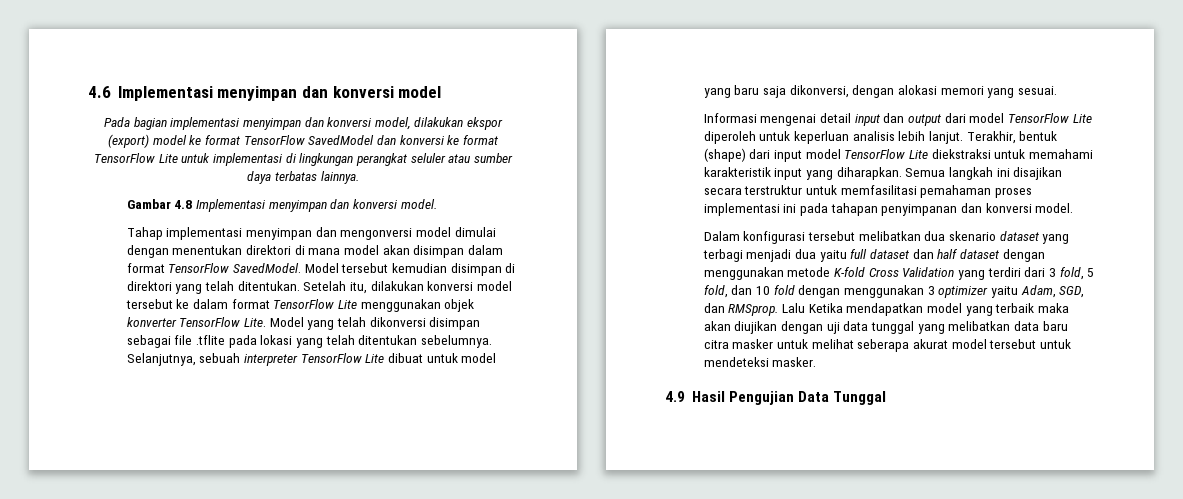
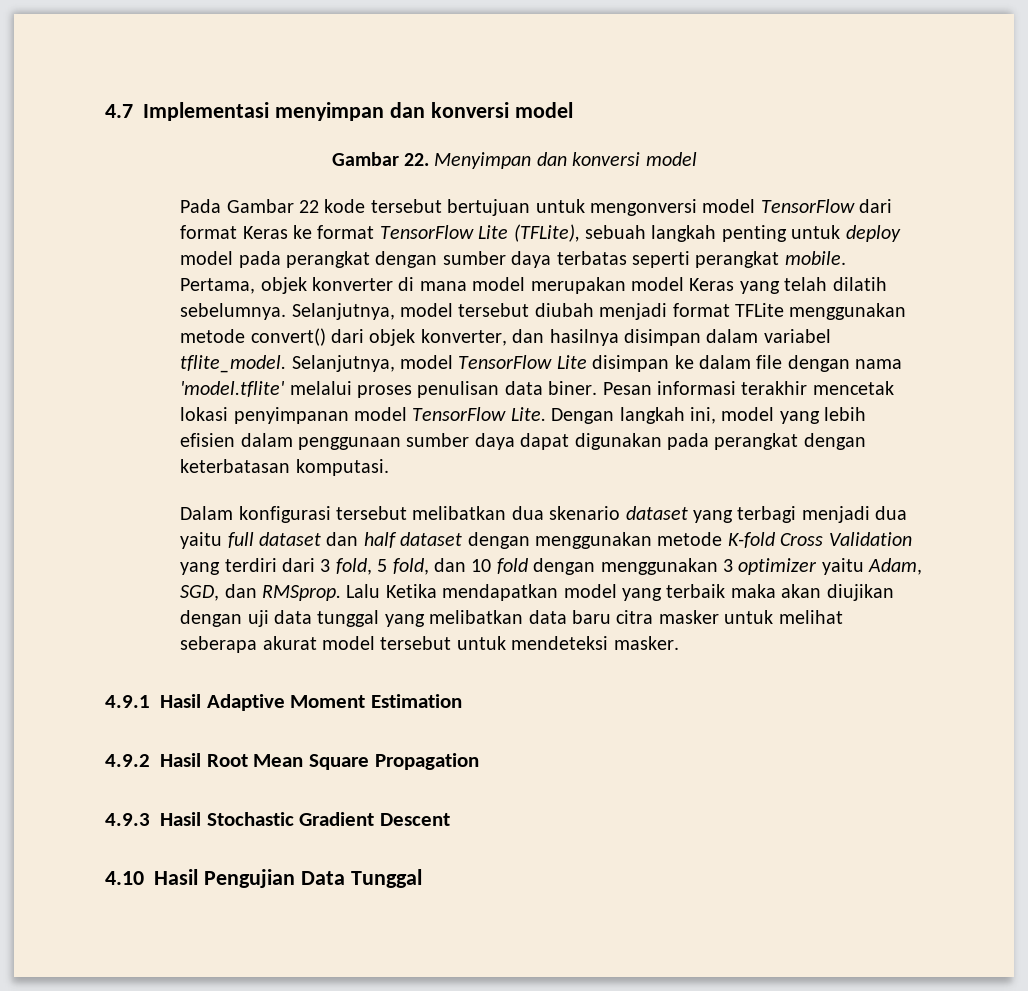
- 4.6 Implementasi menyimpan dan konversi model
+ 4.7 Implementasi menyimpan dan konversi model
- Pada bagian implementasi menyimpan dan konversi model, dilakukan ekspor (export) model ke format TensorFlow SavedModel dan konversi ke format TensorFlow Lite untuk implementasi di lingkungan perangkat seluler atau sumber daya terbatas lainnya.
- Gambar 4.8 Implementasi menyimpan dan konversi model.
- Tahap implementasi menyimpan dan mengonversi model dimulai dengan menentukan direktori di mana model akan disimpan dalam format TensorFlow SavedModel. Model tersebut kemudian disimpan di direktori yang telah ditentukan. Setelah itu, dilakukan konversi model tersebut ke dalam format TensorFlow Lite menggunakan objek konverter TensorFlow Lite. Model yang telah dikonversi disimpan sebagai file .tflite pada lokasi yang telah ditentukan sebelumnya. Selanjutnya, sebuah interpreter TensorFlow Lite dibuat untuk model yang baru saja dikonversi, dengan alokasi memori yang sesuai.
- Informasi mengenai detail input dan output dari model TensorFlow Lite diperoleh untuk keperluan analisis lebih lanjut. Terakhir, bentuk (shape) dari input model TensorFlow Lite diekstraksi untuk memahami karakteristik input yang diharapkan. Semua langkah ini disajikan secara terstruktur untuk memfasilitasi pemahaman proses implementasi ini pada tahapan penyimpanan dan konversi model.
+ Gambar 22. Menyimpan dan konversi model
+ Pada Gambar 22 kode tersebut bertujuan untuk mengonversi model TensorFlow dari format Keras ke format TensorFlow Lite (TFLite), sebuah langkah penting untuk deploy model pada perangkat dengan sumber daya terbatas seperti perangkat mobile. Pertama, objek konverter di mana model merupakan model Keras yang telah dilatih sebelumnya. Selanjutnya, model tersebut diubah menjadi format TFLite menggunakan metode convert() dari objek konverter, dan hasilnya disimpan dalam variabel tflite_model. Selanjutnya, model TensorFlow Lite disimpan ke dalam file dengan nama 'model.tflite' melalui proses penulisan data biner. Pesan informasi terakhir mencetak lokasi penyimpanan model TensorFlow Lite. Dengan langkah ini, model yang lebih efisien dalam penggunaan sumber daya dapat digunakan pada perangkat dengan keterbatasan komputasi.
- 4.9 Hasil Pengujian Data Tunggal
+ 4.9.1 Hasil Adaptive Moment Estimation
+ 4.9.2 Hasil Root Mean Square Propagation
+ 4.9.3 Hasil Stochastic Gradient Descent
+ 4.10 Hasil Pengujian Data Tunggal

